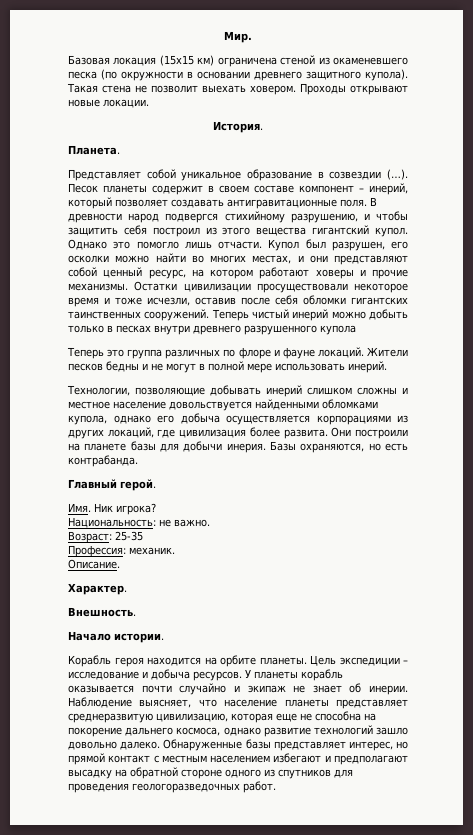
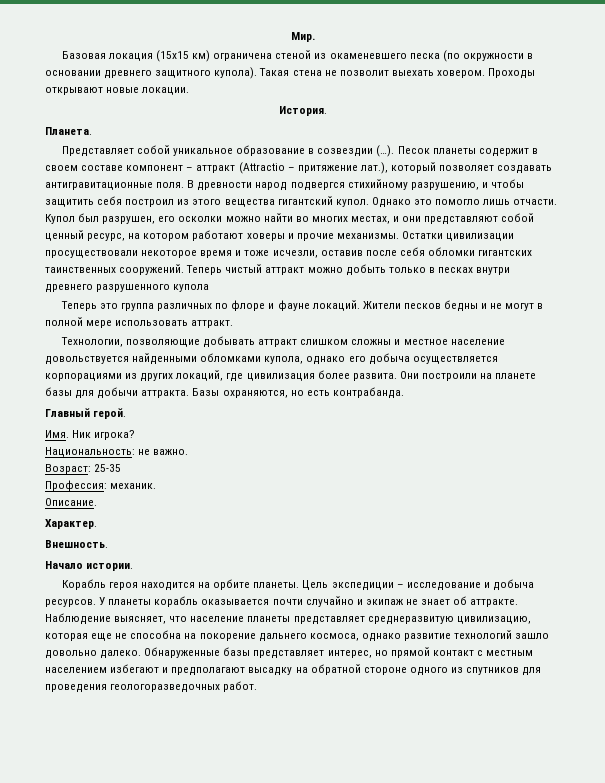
- Песок планеты содержит в своем составе компонент – инерий, который позволяет создавать антигравитационные поля.
+ Песок планеты содержит в своем составе компонент – аттракт (Attractio – притяжение лат.), который позволяет создавать антигравитационные поля.
- Теперь чистый инерий можно добыть только в песках внутри древнего разрушенного купола
+ Теперь чистый аттракт можно добыть только в песках внутри древнего разрушенного купола
- Жители песков бедны и не могут в полной мере использовать инерий.
+ Жители песков бедны и не могут в полной мере использовать аттракт.
- Технологии, позволяющие добывать инерий слишком сложны и местное население довольствуется найденными обломками купола, однако его добыча осуществляется корпорациями из других локаций, где цивилизация более развита.
+ Технологии, позволяющие добывать аттракт слишком сложны и местное население довольствуется найденными обломками купола, однако его добыча осуществляется корпорациями из других локаций, где цивилизация более развита.
- Они построили на планете базы для добычи инерия.
+ Они построили на планете базы для добычи аттракта.
- У планеты корабль оказывается почти случайно и экипаж не знает об инерии.
+ У планеты корабль оказывается почти случайно и экипаж не знает об аттракте.

